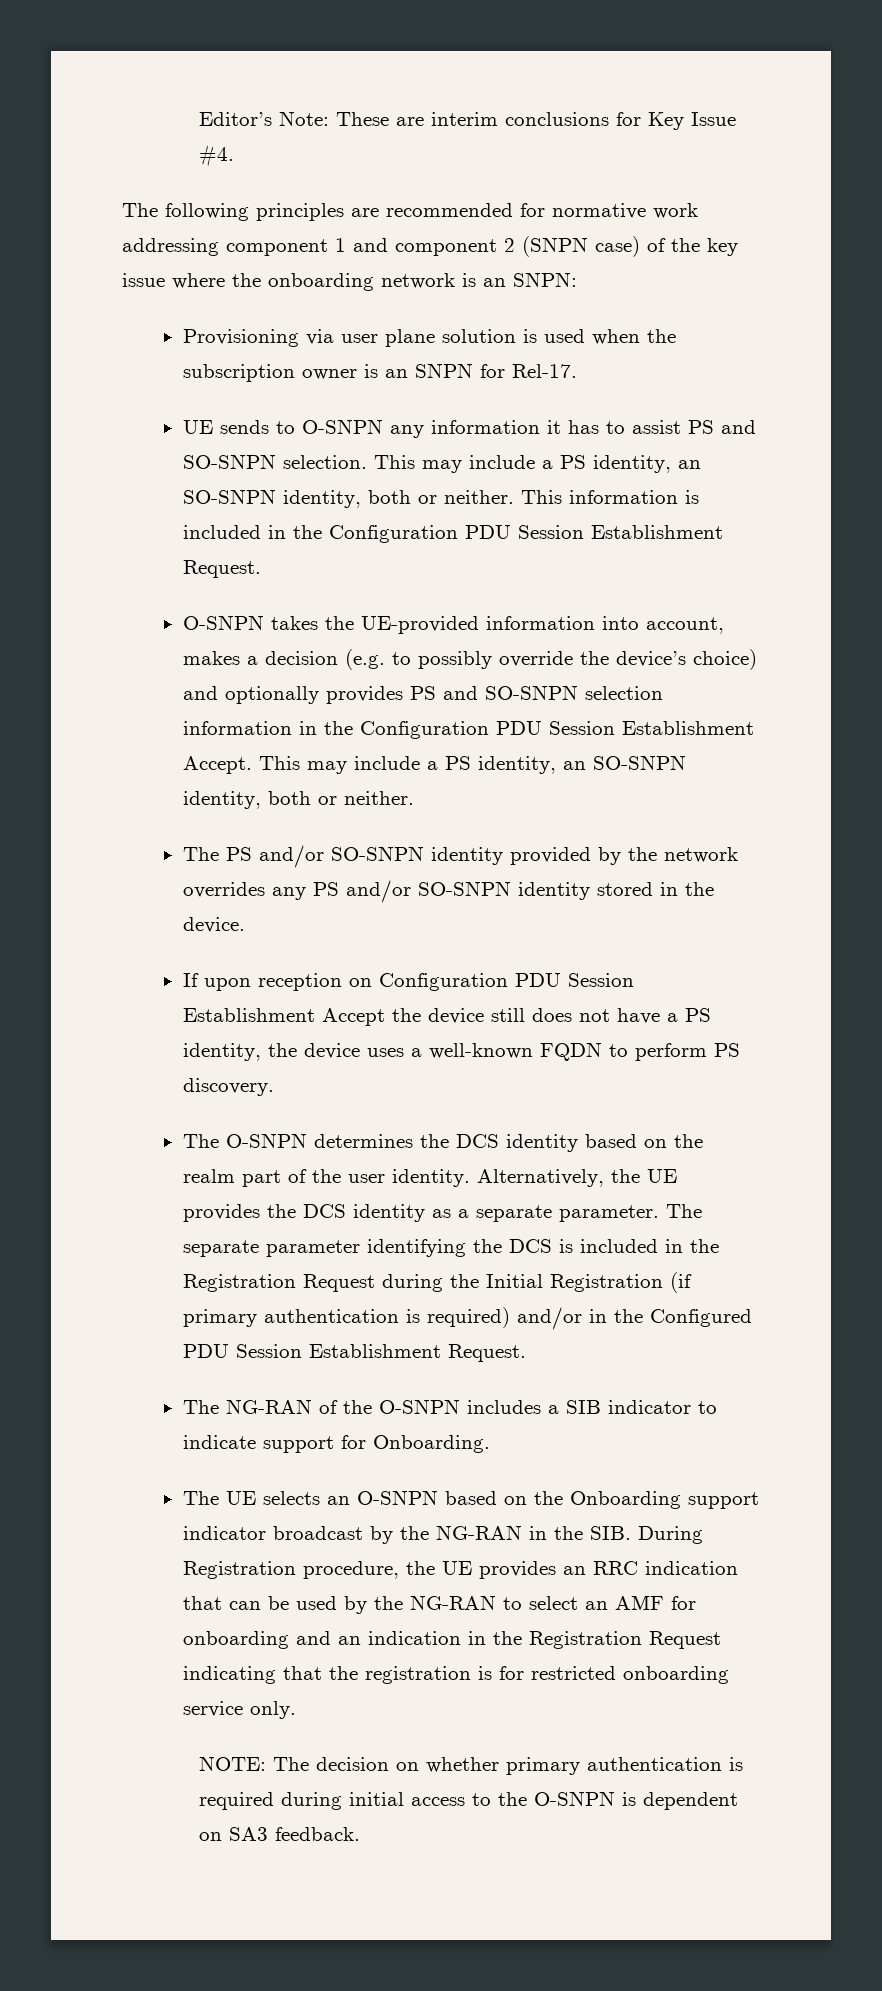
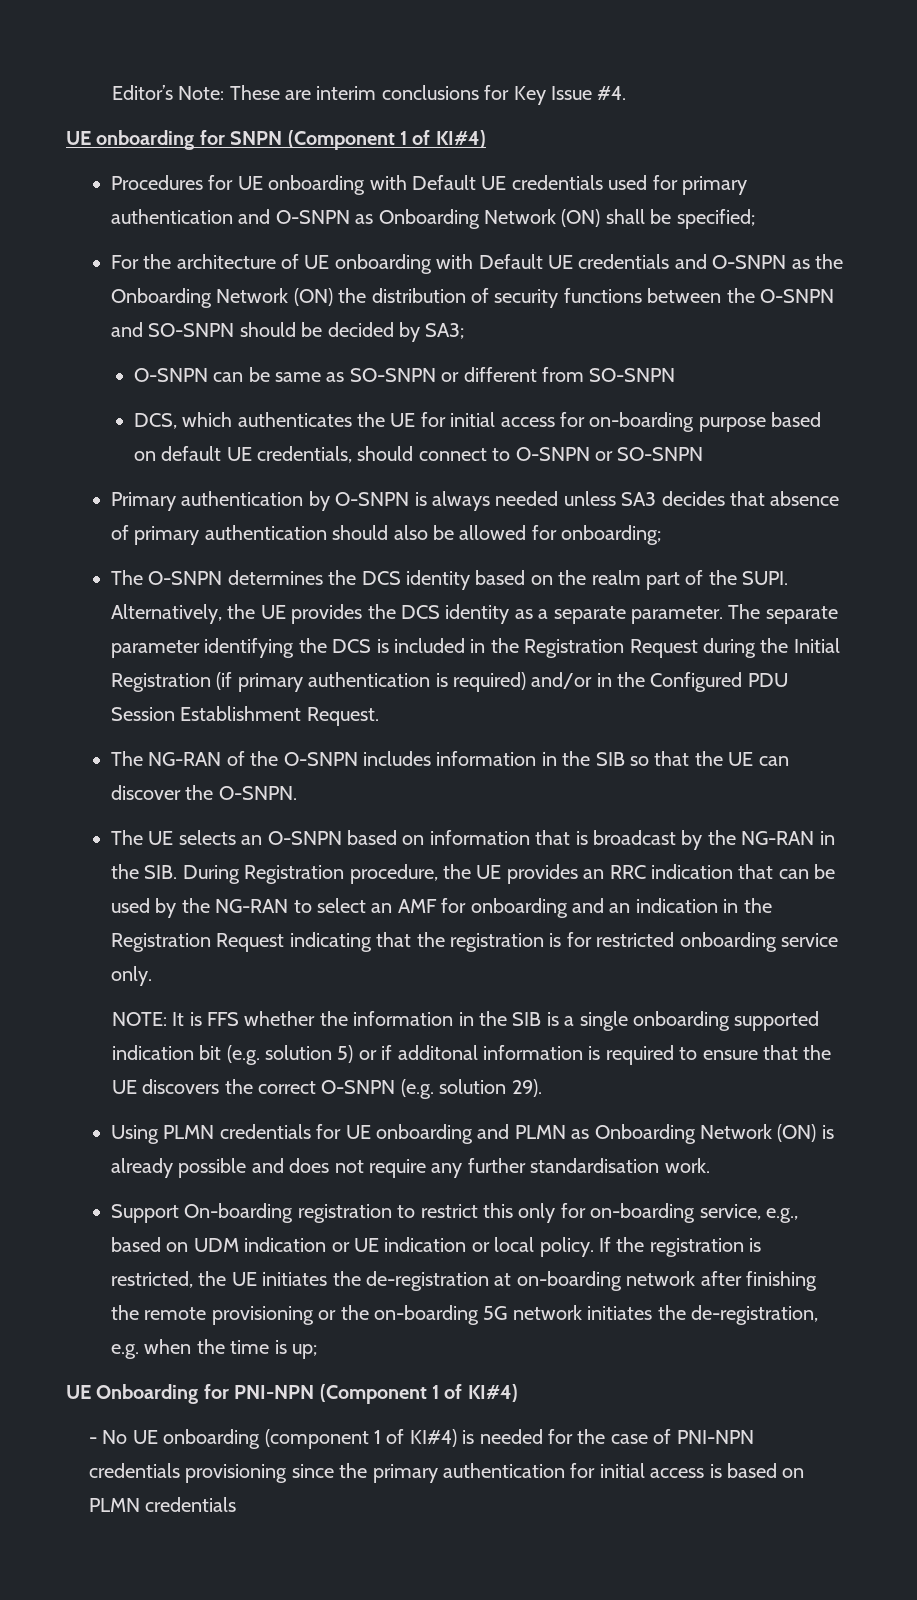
- The following principles are recommended for normative work addressing component 1 and component 2 (SNPN case) of the key issue where the onboarding network is an SNPN:
- Provisioning via user plane solution is used when the subscription owner is an SNPN for Rel-17.
- UE sends to O-SNPN any information it has to assist PS and SO-SNPN selection. This may include a PS identity, an SO-SNPN identity, both or neither. This information is included in the Configuration PDU Session Establishment Request.
- O-SNPN takes the UE-provided information into account, makes a decision (e.g. to possibly override the device’s choice) and optionally provides PS and SO-SNPN selection information in the Configuration PDU Session Establishment Accept. This may include a PS identity, an SO-SNPN identity, both or neither.
- The PS and/or SO-SNPN identity provided by the network overrides any PS and/or SO-SNPN identity stored in the device.
- If upon reception on Configuration PDU Session Establishment Accept the device still does not have a PS identity, the device uses a well-known FQDN to perform PS discovery.
+ UE onboarding for SNPN (Component 1 of KI#4)
+ Procedures for UE onboarding with Default UE credentials used for primary authentication and O-SNPN as Onboarding Network (ON) shall be specified;
+ For the architecture of UE onboarding with Default UE credentials and O-SNPN as the Onboarding Network (ON) the distribution of security functions between the O-SNPN and SO-SNPN should be decided by SA3;
+ O-SNPN can be same as SO-SNPN or different from SO-SNPN
+ DCS, which authenticates the UE for initial access for on-boarding purpose based on default UE credentials, should connect to O-SNPN or SO-SNPN
+ Primary authentication by O-SNPN is always needed unless SA3 decides that absence of primary authentication should also be allowed for onboarding;
- The O-SNPN determines the DCS identity based on the realm part of the user identity.
+ The O-SNPN determines the DCS identity based on the realm part of the SUPI.
- The NG-RAN of the O-SNPN includes a SIB indicator to indicate support for Onboarding.
+ The NG-RAN of the O-SNPN includes information in the SIB so that the UE can discover the O-SNPN.
- The UE selects an O-SNPN based on the Onboarding support indicator broadcast by the NG-RAN in the SIB. During Registration procedure, the UE provides an RRC indication that can be used by the NG-RAN to select an AMF for onboarding and an indication in the Registration Request indicating that the registration is for restricted onboarding service only.
+ The UE selects an O-SNPN based on information that is broadcast by the NG-RAN in the SIB. During Registration procedure, the UE provides an RRC indication that can be used by the NG-RAN to select an AMF for onboarding and an indication in the Registration Request indicating that the registration is for restricted onboarding service only.
- NOTE: The decision on whether primary authentication is required during initial access to the O-SNPN is dependent on SA3 feedback.
+ NOTE: It is FFS whether the information in the SIB is a single onboarding supported indication bit (e.g. solution 5) or if additonal information is required to ensure that the UE discovers the correct O-SNPN (e.g. solution 29).
+ Using PLMN credentials for UE onboarding and PLMN as Onboarding Network (ON) is already possible and does not require any further standardisation work.
+ Support On-boarding registration to restrict this only for on-boarding service, e.g., based on UDM indication or UE indication or local policy. If the registration is restricted, the UE initiates the de-registration at on-boarding network after finishing the remote provisioning or the on-boarding 5G network initiates the de-registration, e.g. when the time is up;
+ UE Onboarding for PNI-NPN (Component 1 of KI#4)
+ - No UE onboarding (component 1 of KI#4) is needed for the case of PNI-NPN credentials provisioning since the primary authentication for initial access is based on PLMN credentials

